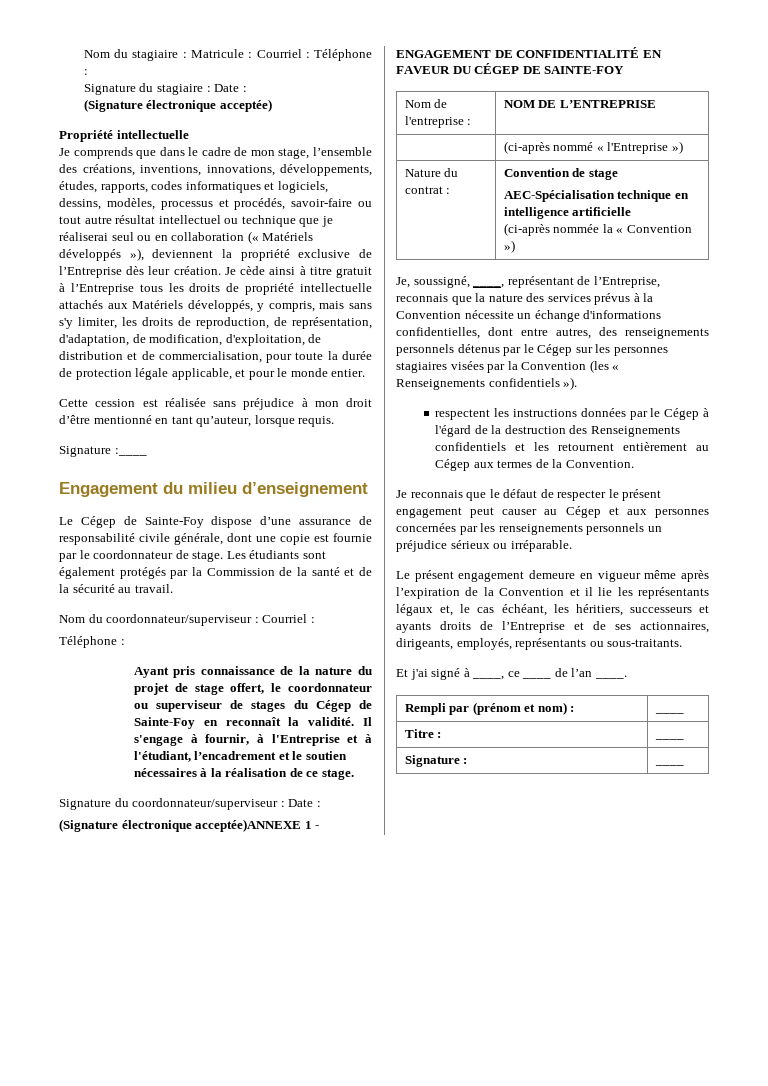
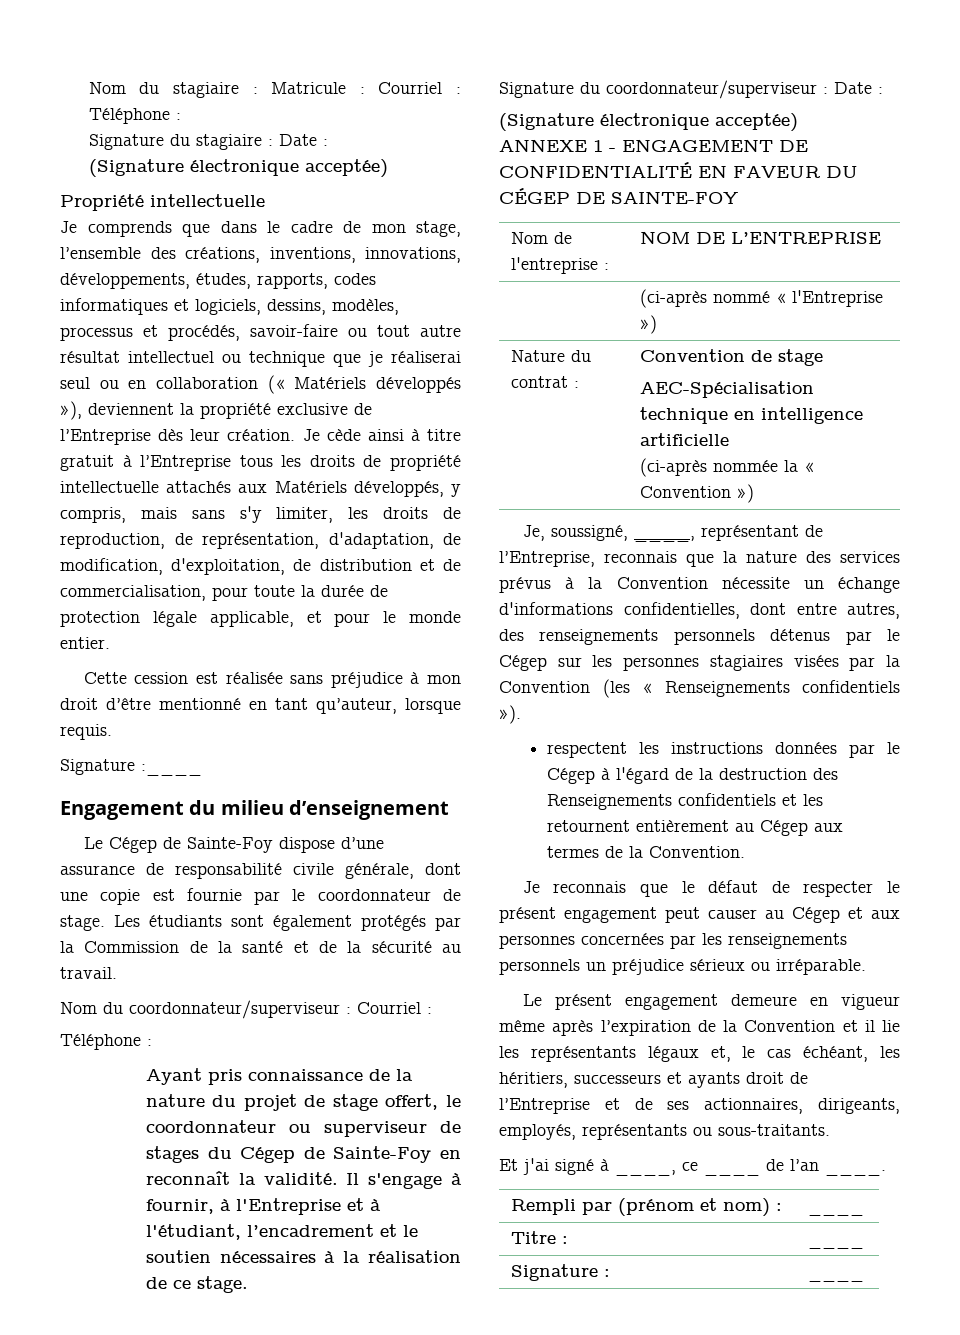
  Signature du coordonnateur/superviseur : Date :
- (Signature électronique acceptée)ANNEXE 1 - ENGAGEMENT DE CONFIDENTIALITÉ EN FAVEUR DU CÉGEP DE SAINTE-FOY
+ (Signature électronique acceptée)
+ ANNEXE 1 - ENGAGEMENT DE CONFIDENTIALITÉ EN FAVEUR DU CÉGEP DE SAINTE-FOY
- Le présent engagement demeure en vigueur même après l’expiration de la Convention et il lie les représentants légaux et, le cas échéant, les héritiers, successeurs et ayants droits de l’Entreprise et de ses actionnaires, dirigeants, employés, représentants ou sous-traitants.
+ Le présent engagement demeure en vigueur même après l’expiration de la Convention et il lie les représentants légaux et, le cas échéant, les héritiers, successeurs et ayants droit de l’Entreprise et de ses actionnaires, dirigeants, employés, représentants ou sous-traitants.

